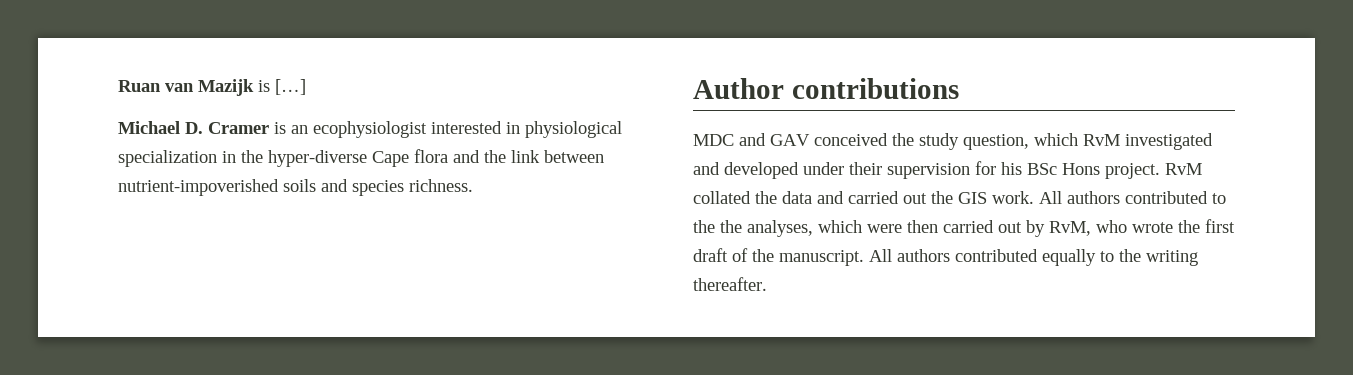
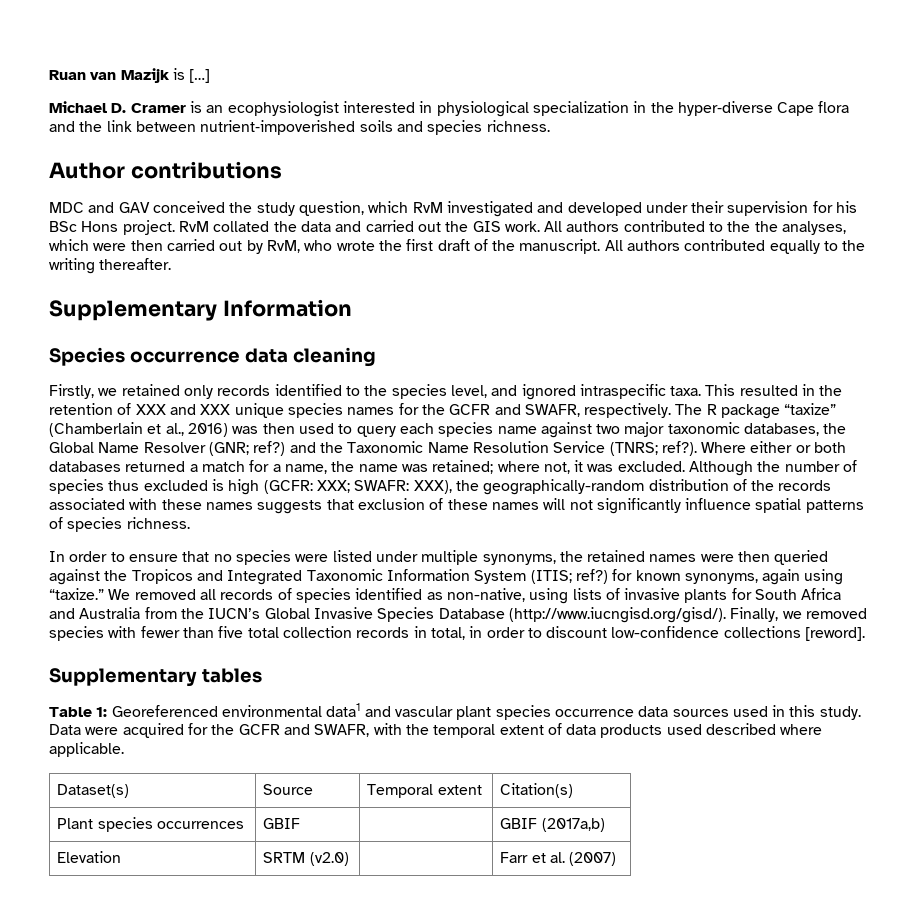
+ Supplementary Information
+ Species occurrence data cleaning
+ Firstly, we retained only records identified to the species level, and ignored intraspecific taxa. This resulted in the retention of XXX and XXX unique species names for the GCFR and SWAFR, respectively. The R package “taxize” (Chamberlain et al., 2016) was then used to query each species name against two major taxonomic databases, the Global Name Resolver (GNR; ref?) and the Taxonomic Name Resolution Service (TNRS; ref?). Where either or both databases returned a match for a name, the name was retained; where not, it was excluded. Although the number of species thus excluded is high (GCFR: XXX; SWAFR: XXX), the geographically-random distribution of the records associated with these names suggests that exclusion of these names will not significantly influence spatial patterns of species richness.
+ In order to ensure that no species were listed under multiple synonyms, the retained names were then queried against the Tropicos and Integrated Taxonomic Information System (ITIS; ref?) for known synonyms, again using “taxize.” We removed all records of species identified as non-native, using lists of invasive plants for South Africa and Australia from the IUCN’s Global Invasive Species Database (http://www.iucngisd.org/gisd/). Finally, we removed species with fewer than five total collection records in total, in order to discount low-confidence collections [reword].
+ Supplementary tables
+ Table 1: Georeferenced environmental data1 and vascular plant species occurrence data sources used in this study. Data were acquired for the GCFR and SWAFR, with the temporal extent of data products used described where applicable.
+ Dataset(s) | Source | Temporal extent | Citation(s)
+ Plant species occurrences | GBIF | | GBIF (2017a,b)
+ Elevation | SRTM (v2.0) | | Farr et al. (2007)

